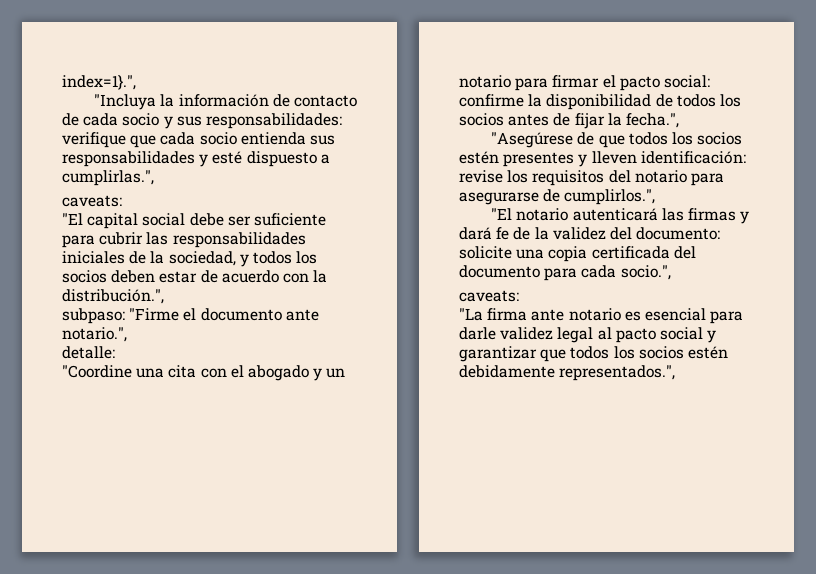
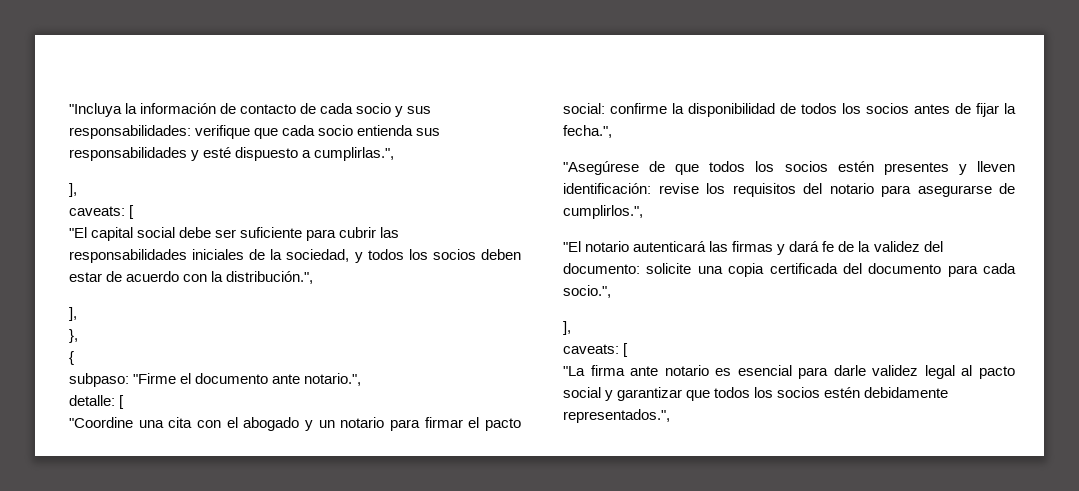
- index=1}.",
  "Incluya la información de contacto de cada socio y sus responsabilidades: verifique que cada socio entienda sus responsabilidades y esté dispuesto a cumplirlas.",
- caveats:
+ ],
+ caveats: [
  "El capital social debe ser suficiente para cubrir las responsabilidades iniciales de la sociedad, y todos los socios deben estar de acuerdo con la distribución.",
+ ],
+ },
+ {
- detalle:
+ detalle: [
  "El notario autenticará las firmas y dará fe de la validez del documento: solicite una copia certificada del documento para cada socio.",
- caveats:
+ ],
+ caveats: [

